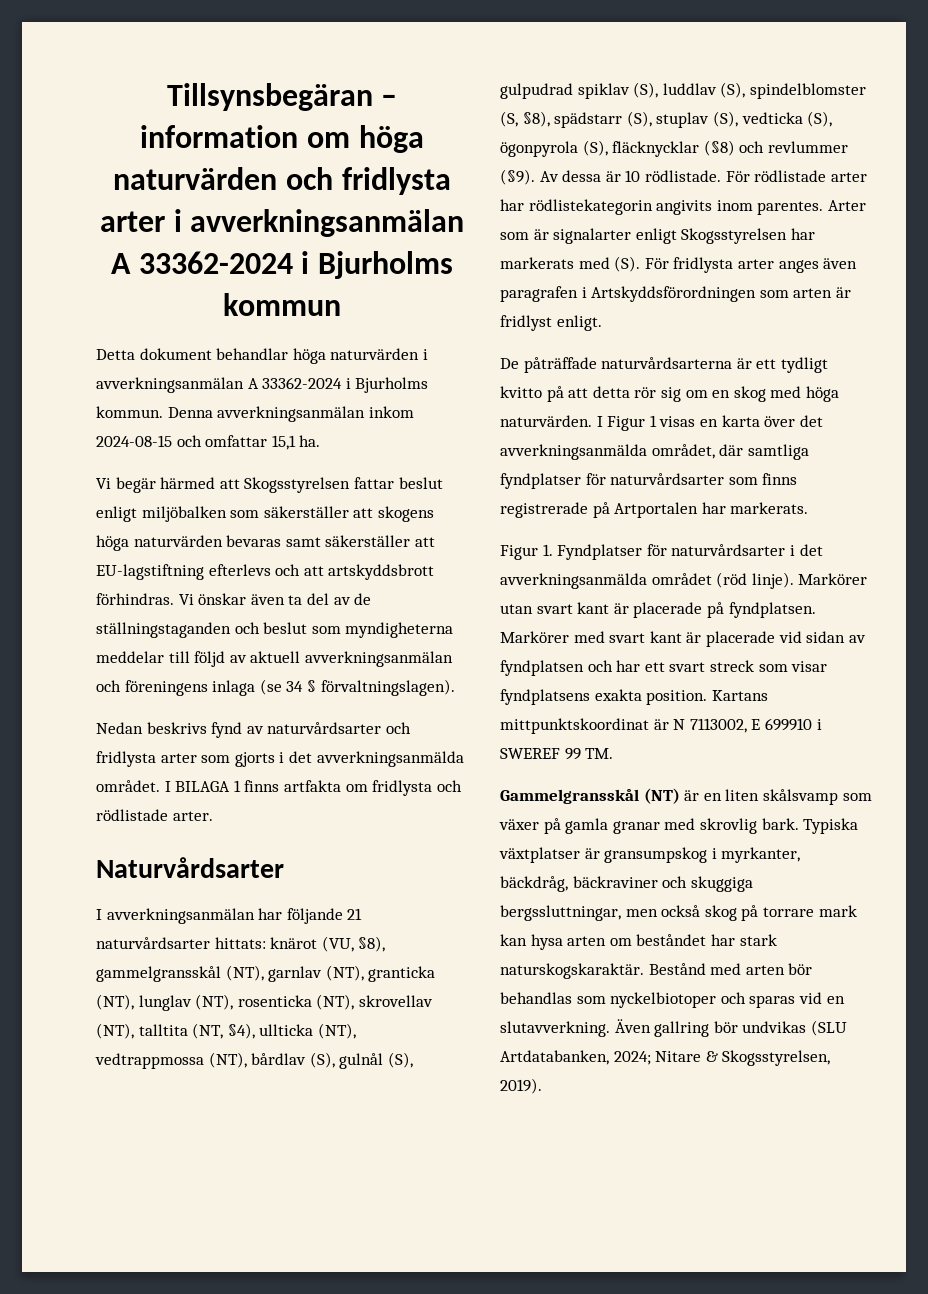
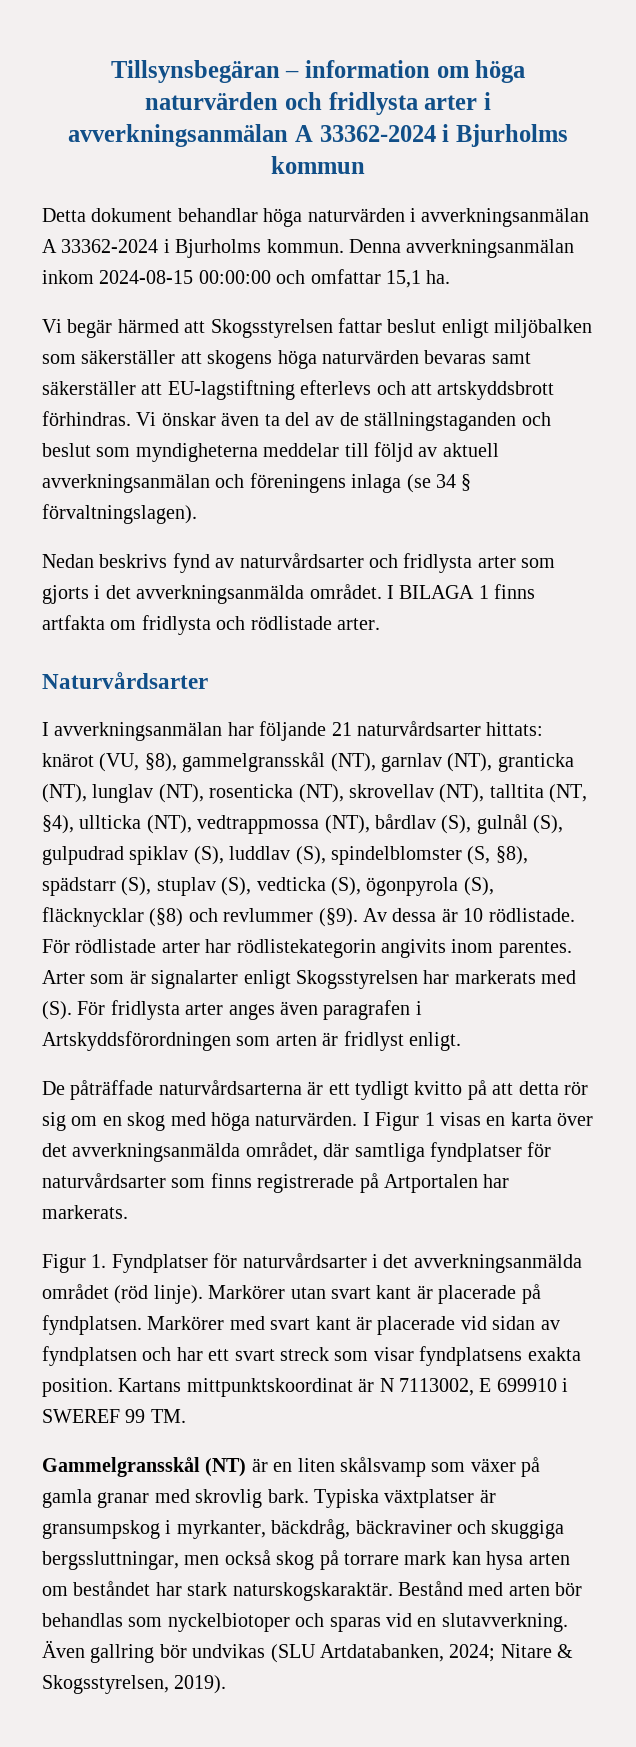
- Denna avverkningsanmälan inkom 2024-08-15 och omfattar 15,1 ha.
+ Denna avverkningsanmälan inkom 2024-08-15 00:00:00 och omfattar 15,1 ha.

